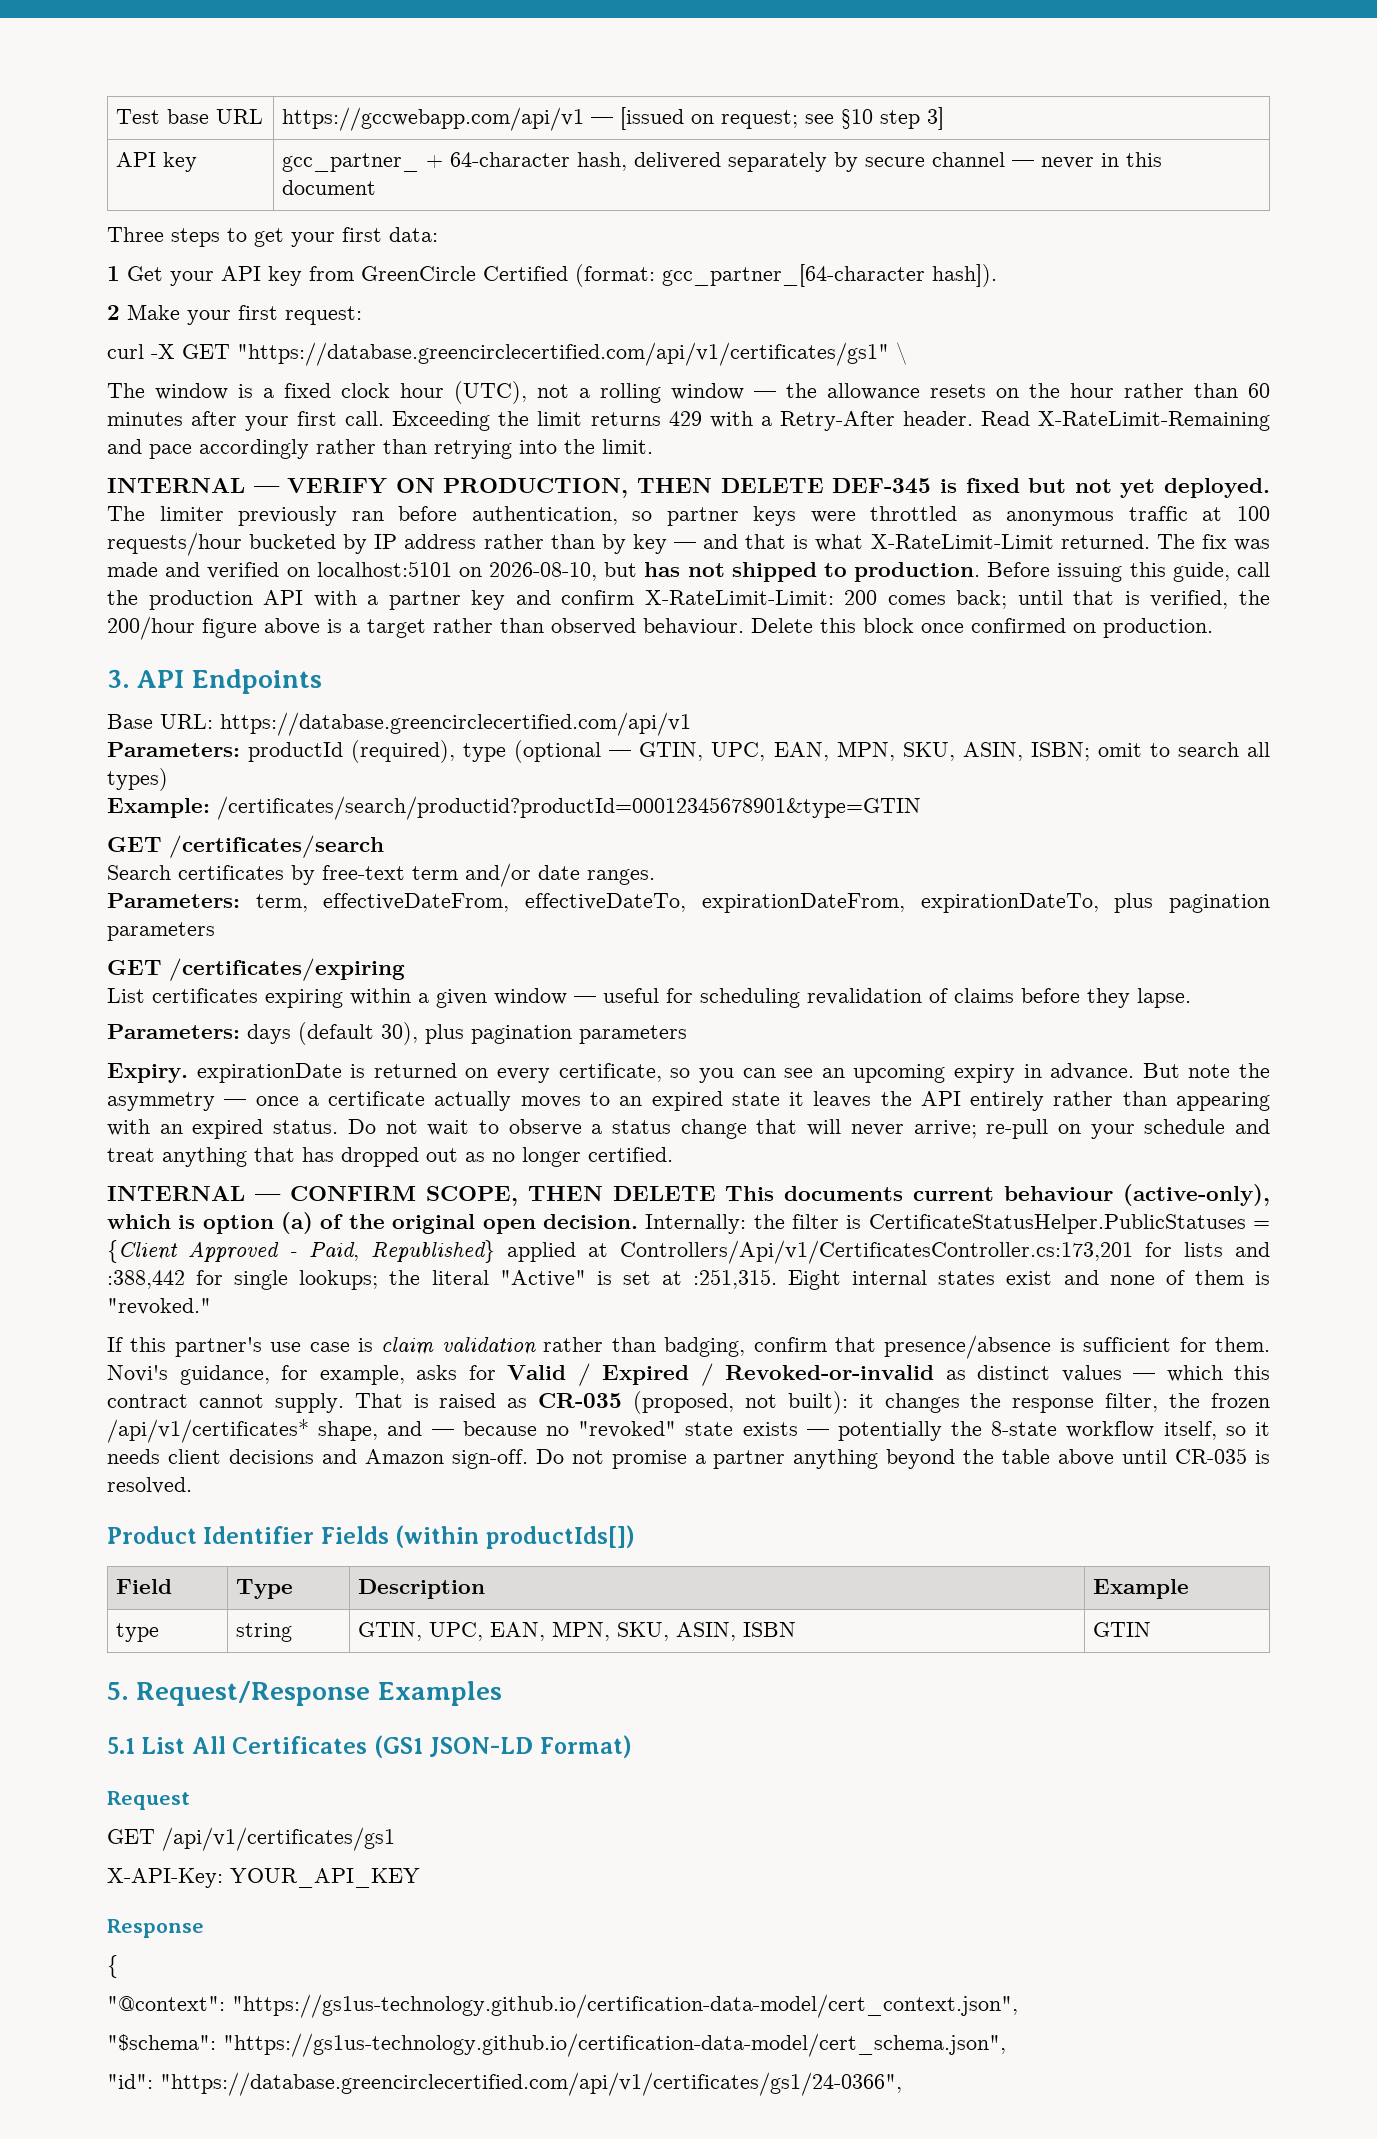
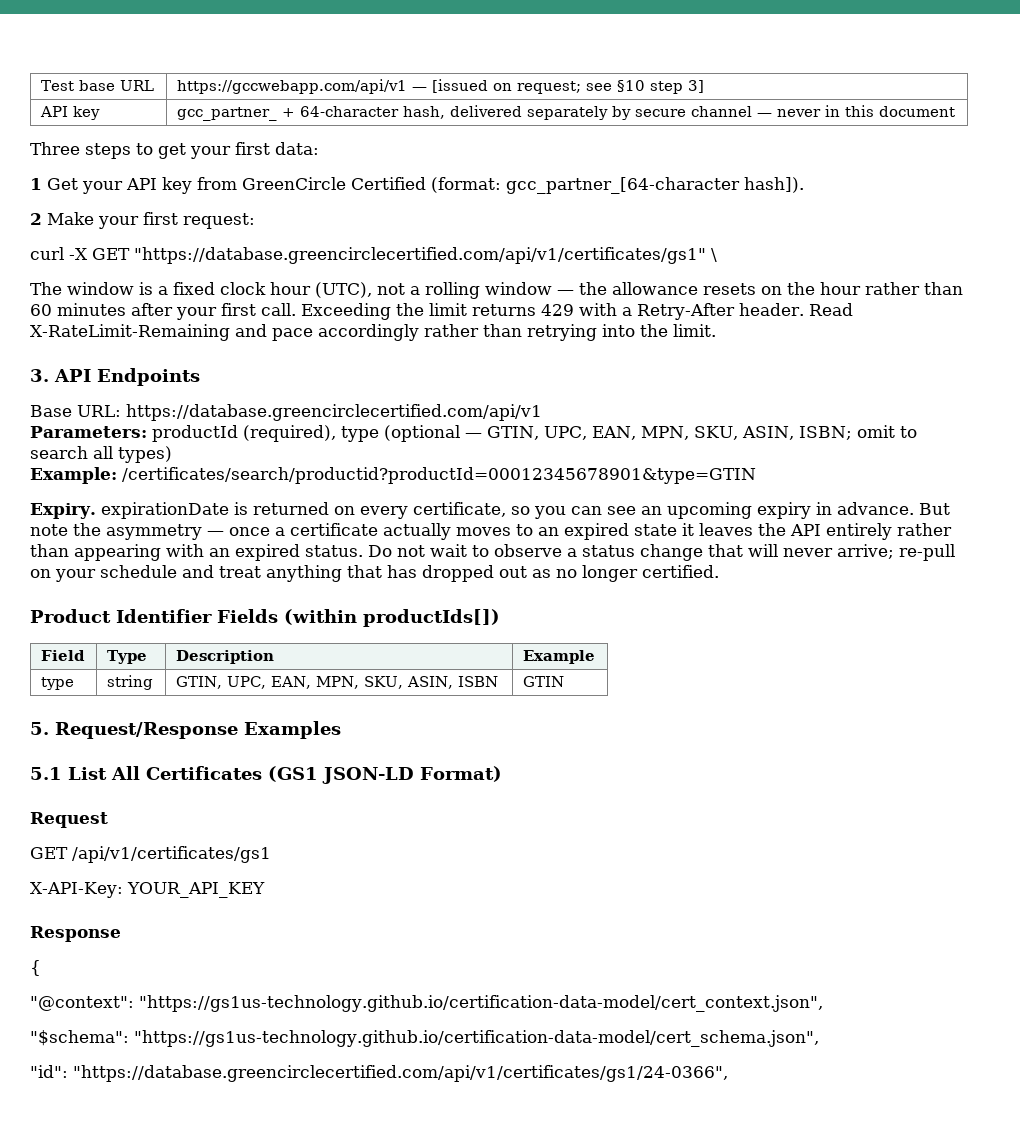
- INTERNAL — VERIFY ON PRODUCTION, THEN DELETE DEF-345 is fixed but not yet deployed. The limiter previously ran before authentication, so partner keys were throttled as anonymous traffic at 100 requests/hour bucketed by IP address rather than by key — and that is what X-RateLimit-Limit returned. The fix was made and verified on localhost:5101 on 2026-08-10, but has not shipped to production. Before issuing this guide, call the production API with a partner key and confirm X-RateLimit-Limit: 200 comes back; until that is verified, the 200/hour figure above is a target rather than observed behaviour. Delete this block once confirmed on production.
- GET /certificates/search
- Search certificates by free-text term and/or date ranges.
- Parameters: term, effectiveDateFrom, effectiveDateTo, expirationDateFrom, expirationDateTo, plus pagination parameters
- GET /certificates/expiring
- List certificates expiring within a given window — useful for scheduling revalidation of claims before they lapse.
- Parameters: days (default 30), plus pagination parameters
- INTERNAL — CONFIRM SCOPE, THEN DELETE This documents current behaviour (active-only), which is option (a) of the original open decision. Internally: the filter is CertificateStatusHelper.PublicStatuses = {Client Approved - Paid, Republished} applied at Controllers/Api/v1/CertificatesController.cs:173,201 for lists and :388,442 for single lookups; the literal "Active" is set at :251,315. Eight internal states exist and none of them is "revoked."
- If this partner's use case is claim validation rather than badging, confirm that presence/absence is sufficient for them. Novi's guidance, for example, asks for Valid / Expired / Revoked-or-invalid as distinct values — which this contract cannot supply. That is raised as CR-035 (proposed, not built): it changes the response filter, the frozen /api/v1/certificates* shape, and — because no "revoked" state exists — potentially the 8-state workflow itself, so it needs client decisions and Amazon sign-off. Do not promise a partner anything beyond the table above until CR-035 is resolved.

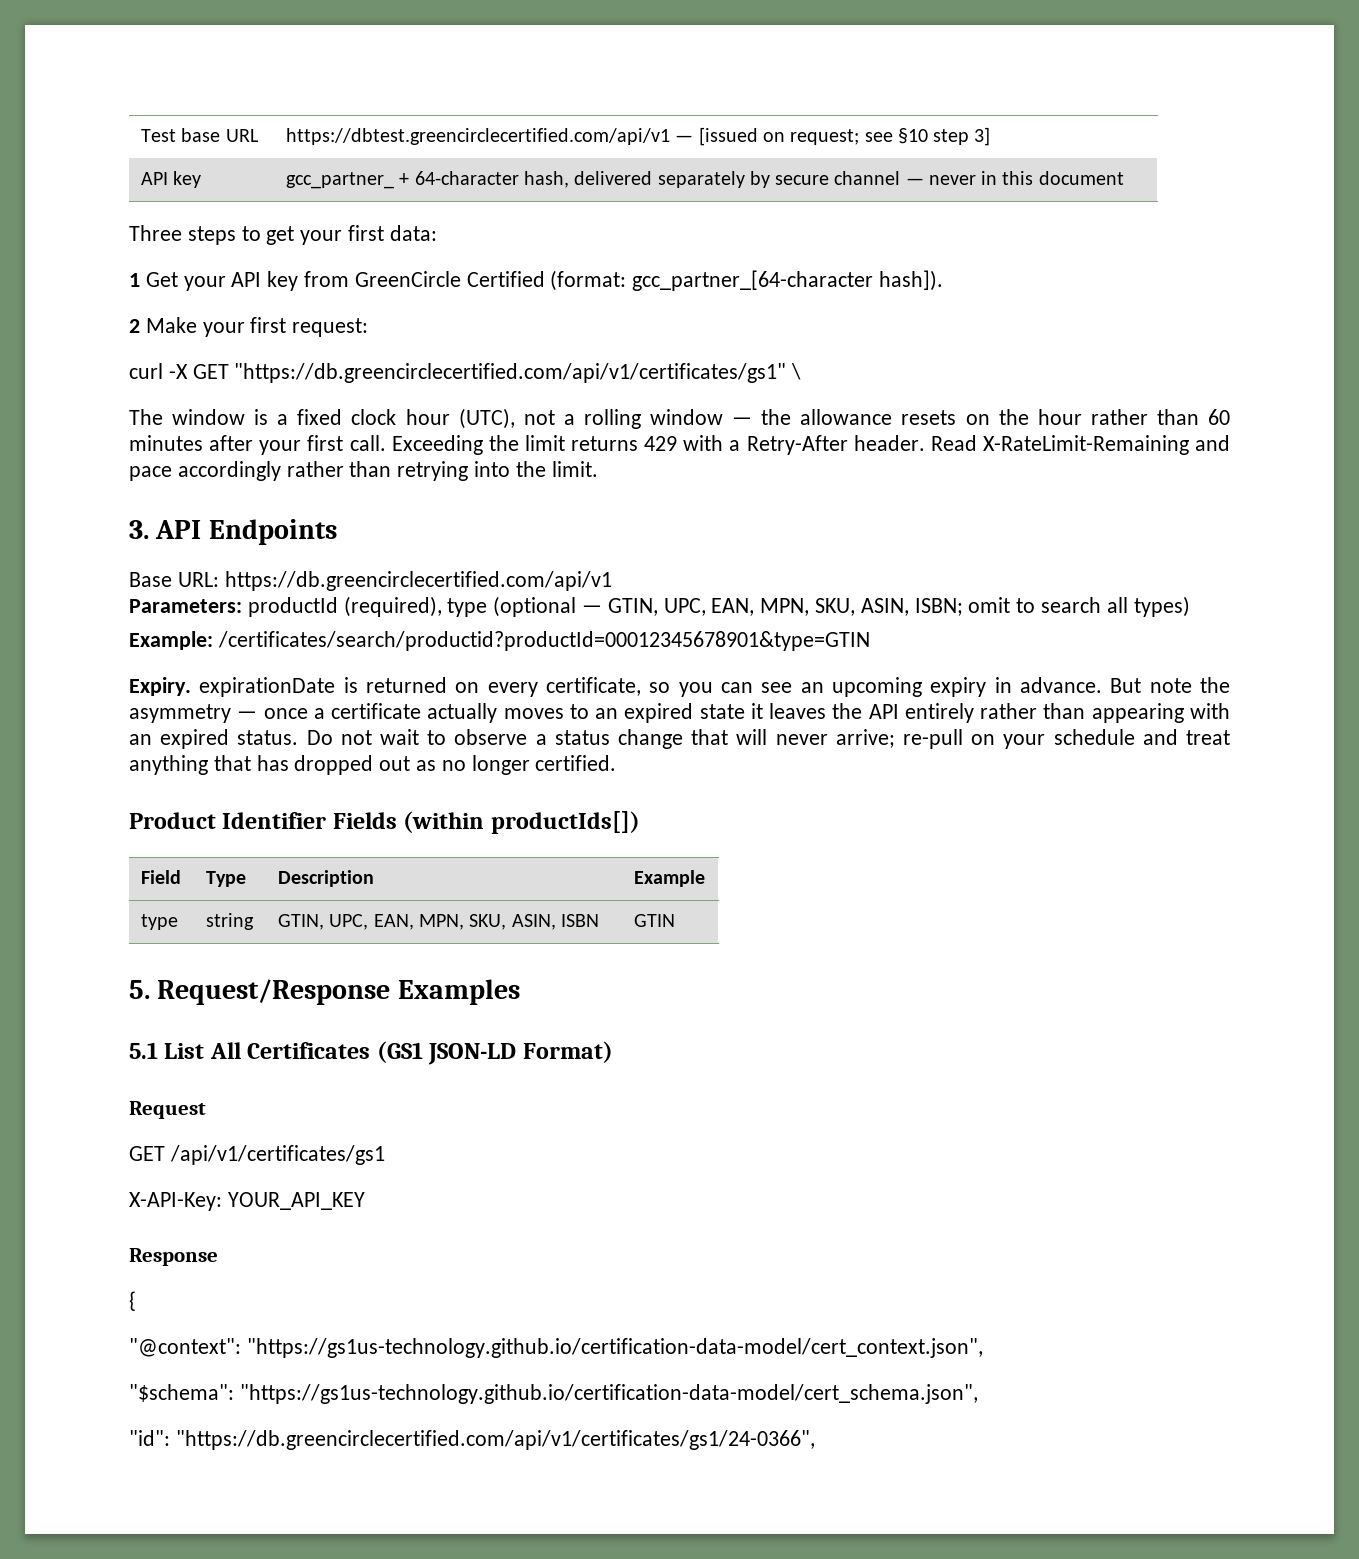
- Test base URL | https://gccwebapp.com/api/v1 — [issued on request; see §10 step 3]
+ Test base URL | https://dbtest.greencirclecertified.com/api/v1 — [issued on request; see §10 step 3]
- curl -X GET "https://database.greencirclecertified.com/api/v1/certificates/gs1" \
+ curl -X GET "https://db.greencirclecertified.com/api/v1/certificates/gs1" \
- Base URL: https://database.greencirclecertified.com/api/v1
+ Base URL: https://db.greencirclecertified.com/api/v1
- "id": "https://database.greencirclecertified.com/api/v1/certificates/gs1/24-0366",
+ "id": "https://db.greencirclecertified.com/api/v1/certificates/gs1/24-0366",

